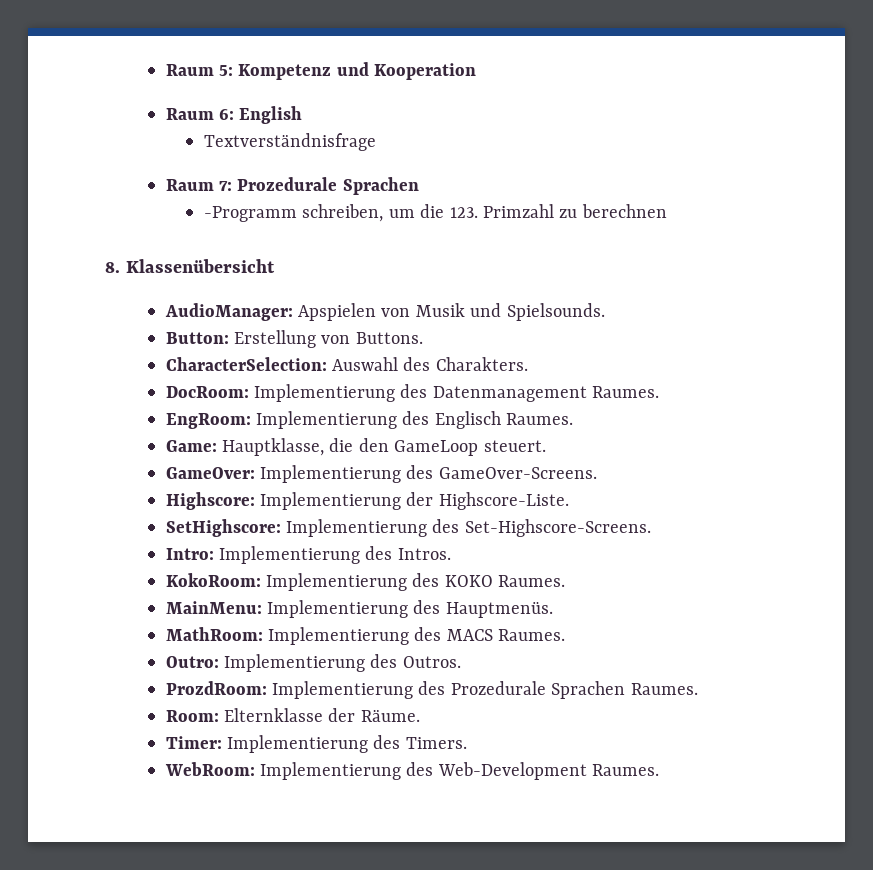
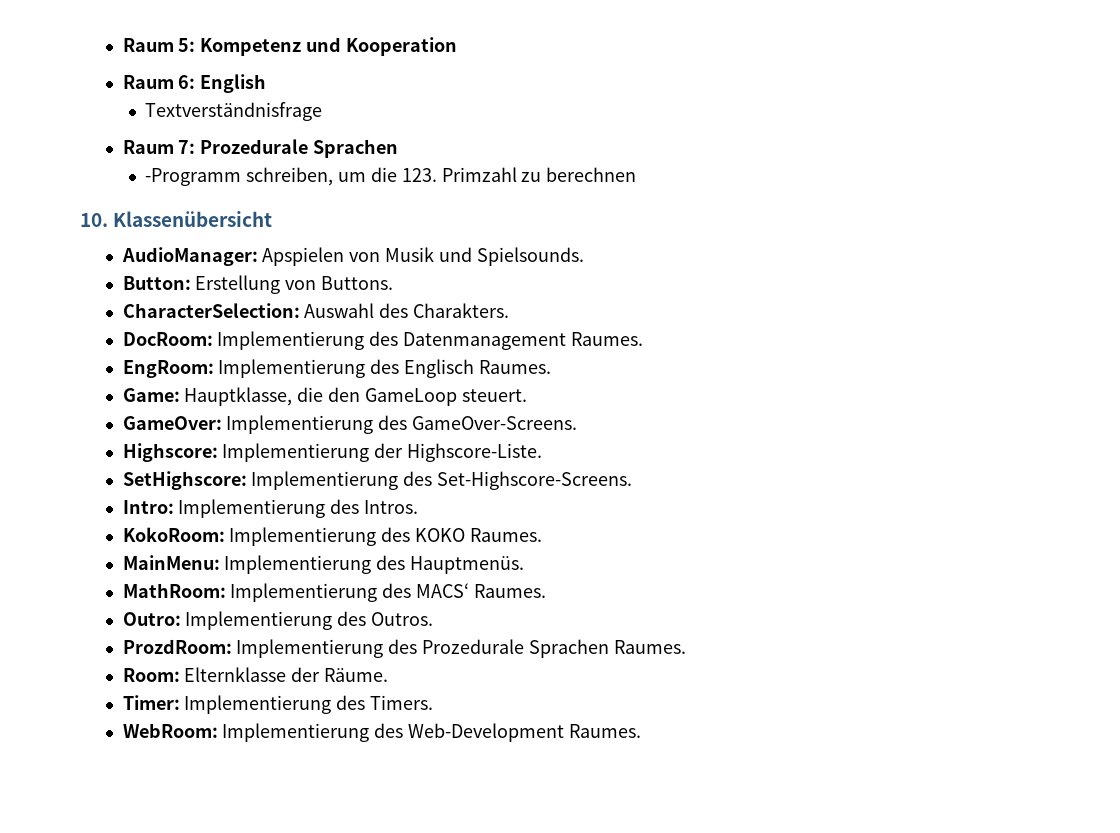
- 8. Klassenübersicht
+ 10. Klassenübersicht
- MathRoom: Implementierung des MACS Raumes.
+ MathRoom: Implementierung des MACS‘ Raumes.

